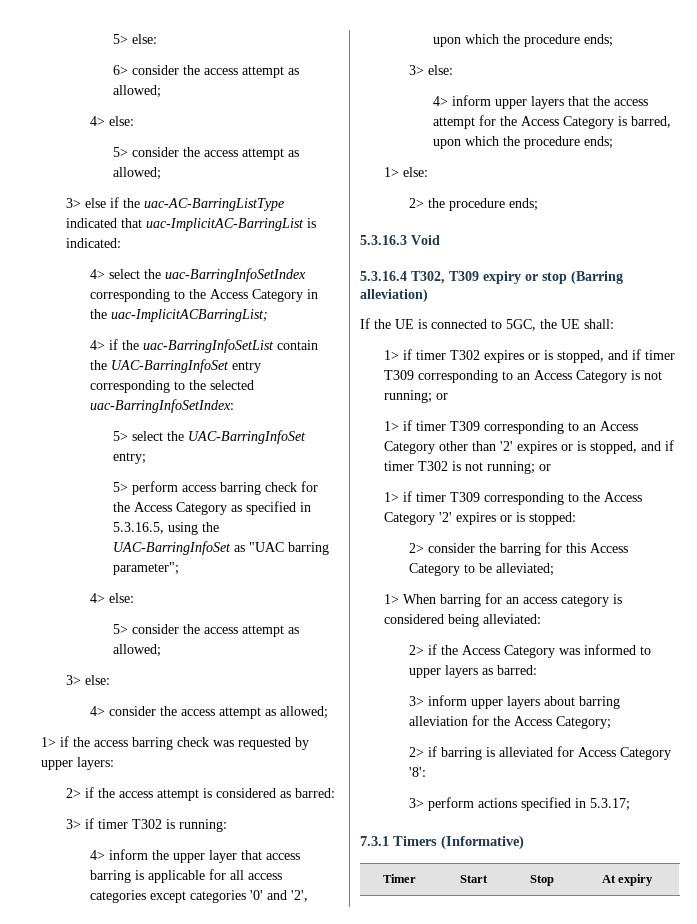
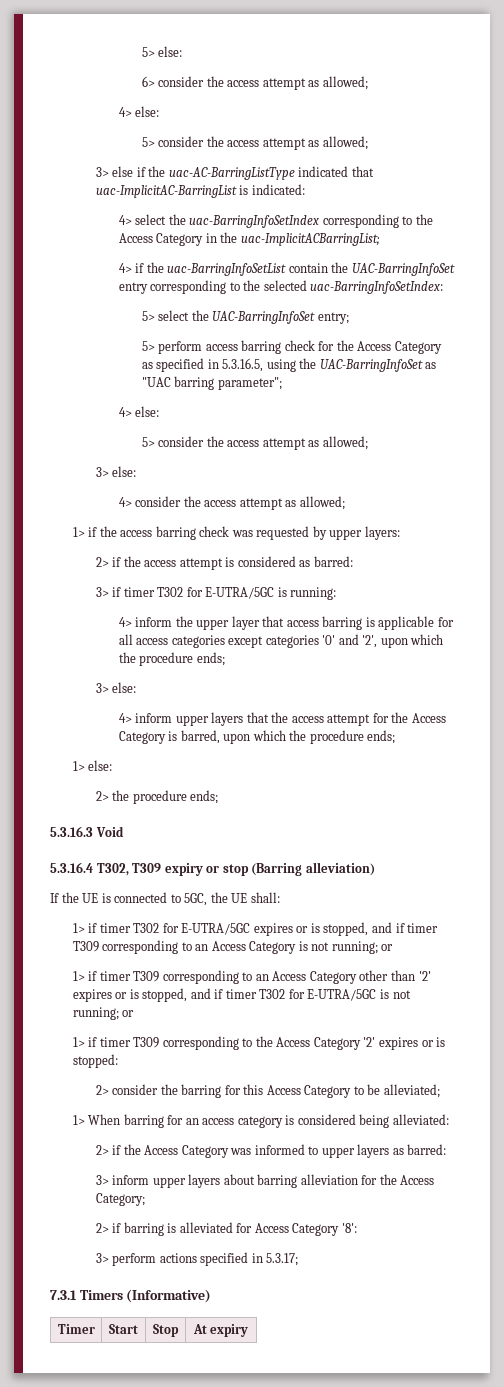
- 3> if timer T302 is running:
+ 3> if timer T302 for E-UTRA/5GC is running:
- 1> if timer T302 expires or is stopped, and if timer T309 corresponding to an Access Category is not running; or
+ 1> if timer T302 for E-UTRA/5GC expires or is stopped, and if timer T309 corresponding to an Access Category is not running; or
- 1> if timer T309 corresponding to an Access Category other than '2' expires or is stopped, and if timer T302 is not running; or
+ 1> if timer T309 corresponding to an Access Category other than '2' expires or is stopped, and if timer T302 for E-UTRA/5GC is not running; or

